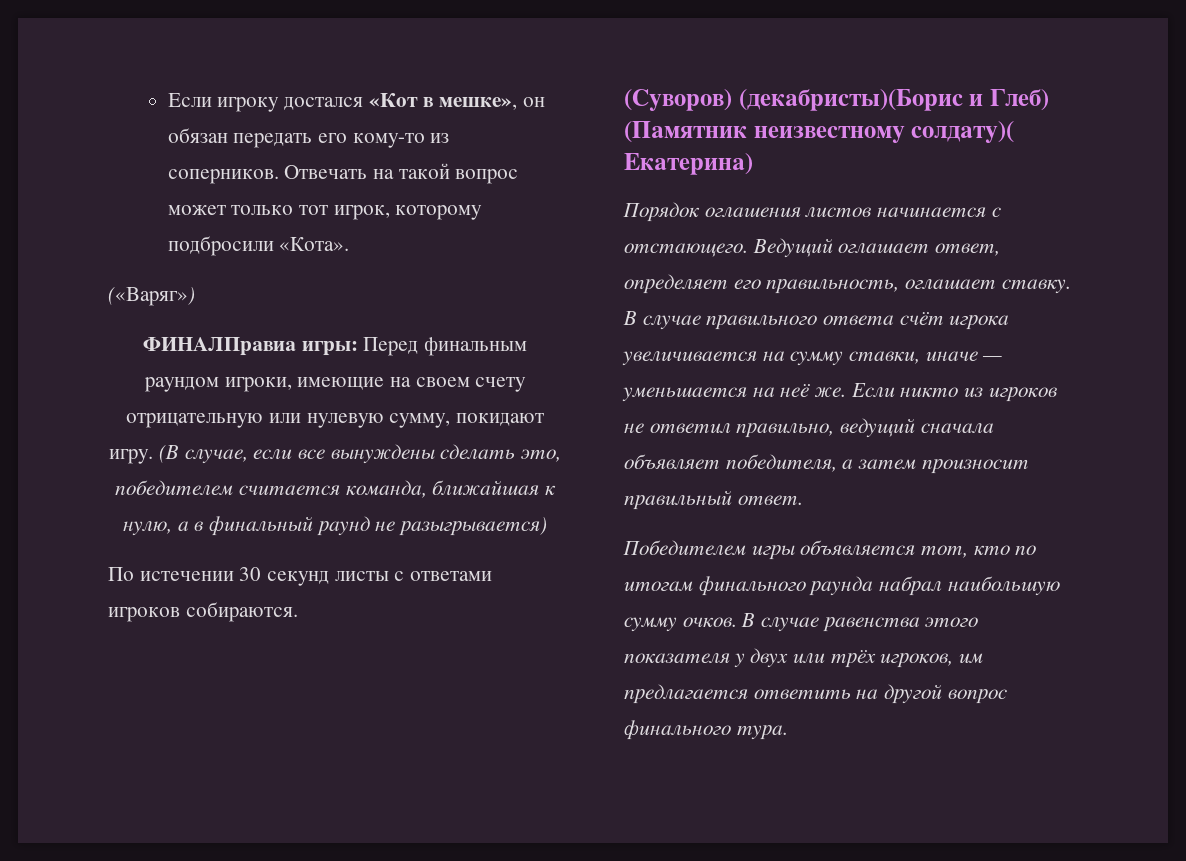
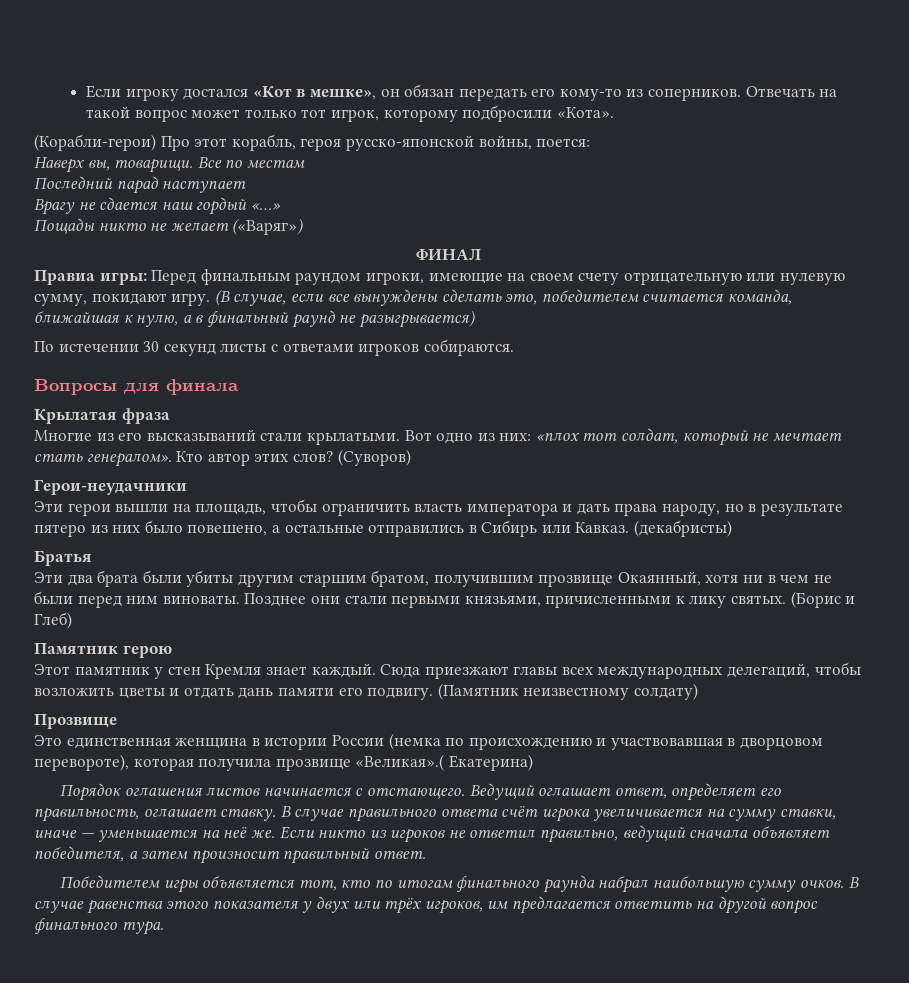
- («Варяг»)
+ (Корабли-герои) Про этот корабль, героя русско-японской войны, поется:
+ Наверх вы, товарищи. Все по местам
+ Последний парад наступает
+ Врагу не сдается наш гордый «…»
+ Пощады никто не желает («Варяг»)
- ФИНАЛПравиа игры: Перед финальным раундом игроки, имеющие на своем счету отрицательную или нулевую сумму, покидают игру.
+ ФИНАЛ
+ Правиа игры: Перед финальным раундом игроки, имеющие на своем счету отрицательную или нулевую сумму, покидают игру.
- (Суворов) (декабристы)(Борис и Глеб) (Памятник неизвестному солдату)( Екатерина)
+ Вопросы для финала
+ Крылатая фраза
+ Многие из его высказываний стали крылатыми. Вот одно из них: «плох тот солдат, который не мечтает стать генералом». Кто автор этих слов? (Суворов)
+ Герои-неудачники
+ Эти герои вышли на площадь, чтобы ограничить власть императора и дать права народу, но в результате пятеро из них было повешено, а остальные отправились в Сибирь или Кавказ. (декабристы)
+ Братья
+ Эти два брата были убиты другим старшим братом, получившим прозвище Окаянный, хотя ни в чем не были перед ним виноваты. Позднее они стали первыми князьями, причисленными к лику святых. (Борис и Глеб)
+ Памятник герою
+ Этот памятник у стен Кремля знает каждый. Сюда приезжают главы всех международных делегаций, чтобы возложить цветы и отдать дань памяти его подвигу. (Памятник неизвестному солдату)
+ Прозвище
+ Это единственная женщина в истории России (немка по происхождению и участвовавшая в дворцовом перевороте), которая получила прозвище «Великая».( Екатерина)

